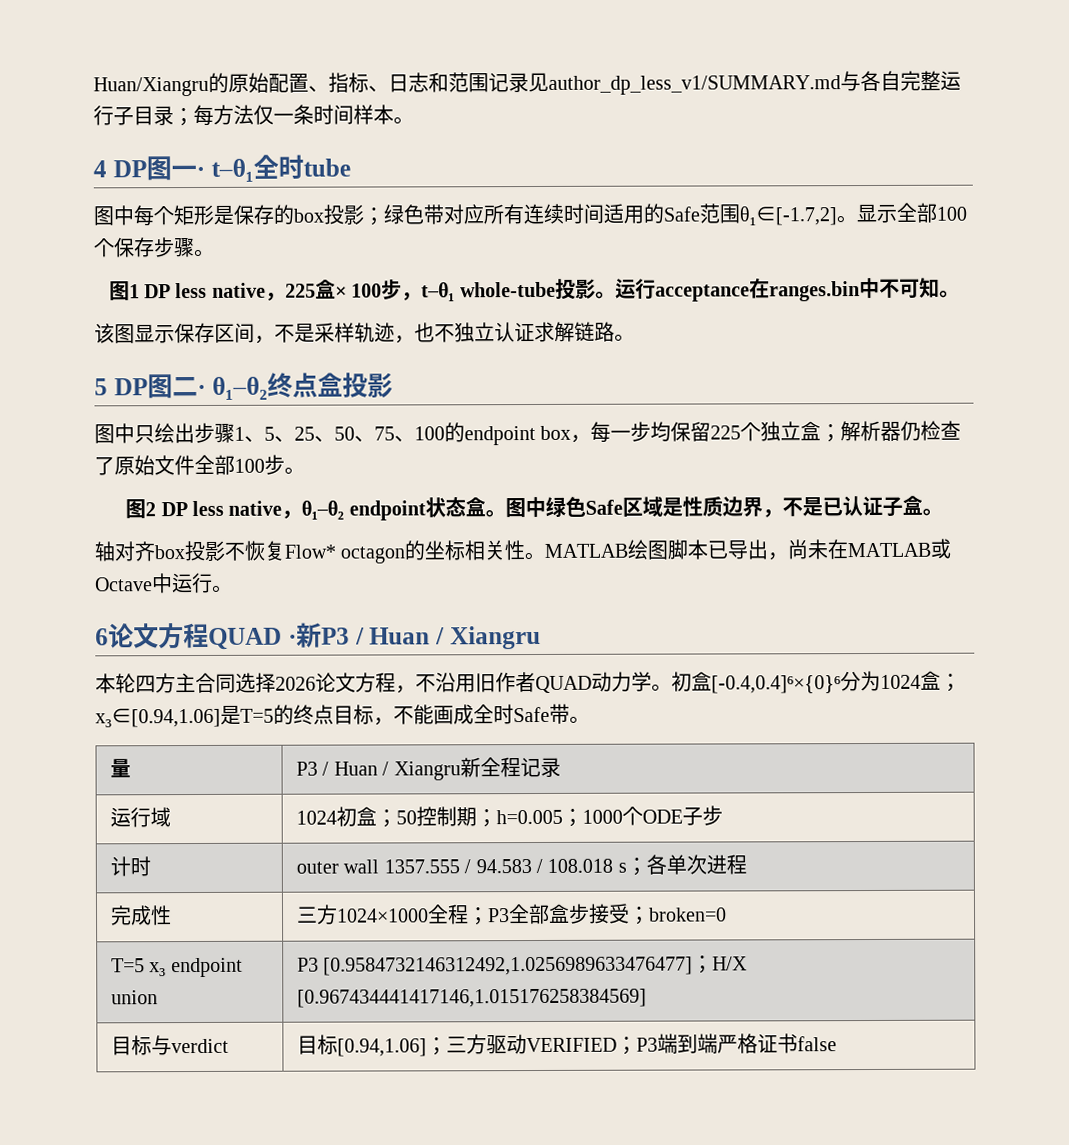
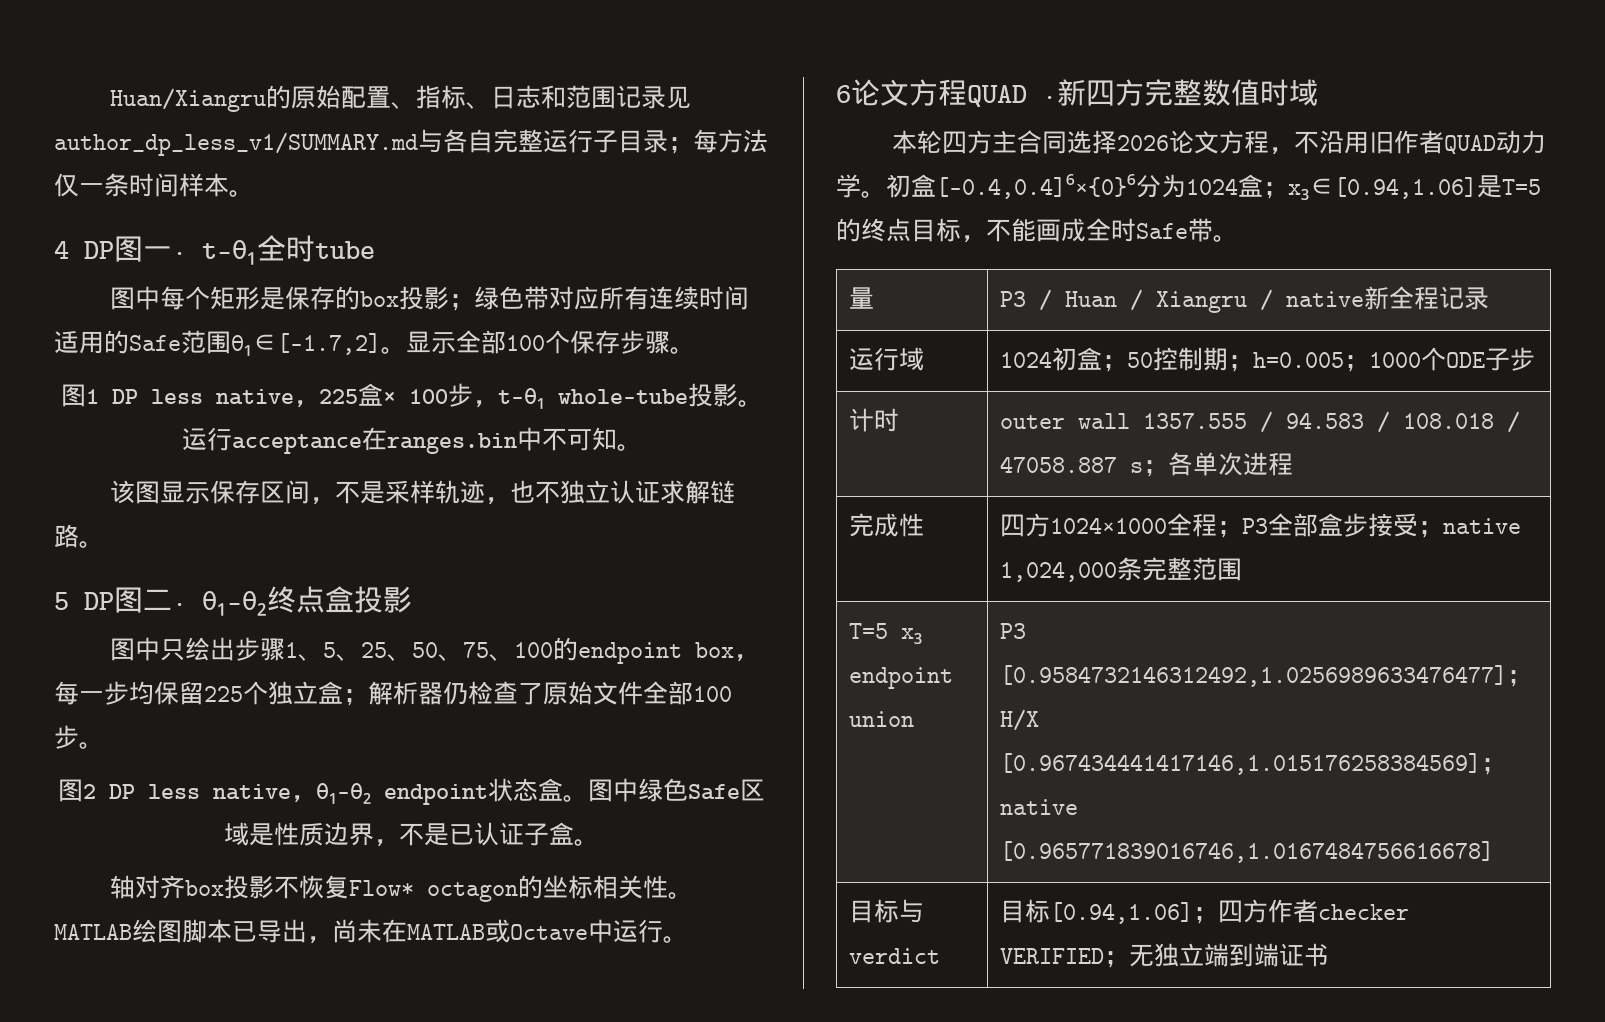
- 6论文方程QUAD ·新P3 / Huan / Xiangru
+ 6论文方程QUAD ·新四方完整数值时域
- 量 | P3 / Huan / Xiangru新全程记录
+ 量 | P3 / Huan / Xiangru / native新全程记录
- 计时 | outer wall 1357.555 / 94.583 / 108.018 s；各单次进程
+ 计时 | outer wall 1357.555 / 94.583 / 108.018 / 47058.887 s；各单次进程
- 完成性 | 三方1024×1000全程；P3全部盒步接受；broken=0
+ 完成性 | 四方1024×1000全程；P3全部盒步接受；native 1,024,000条完整范围
- T=5 x₃ endpoint union | P3 [0.9584732146312492,1.0256989633476477]；H/X [0.967434441417146,1.015176258384569]
+ T=5 x₃ endpoint union | P3 [0.9584732146312492,1.0256989633476477]；H/X [0.967434441417146,1.015176258384569]；native [0.965771839016746,1.0167484756616678]
- 目标与verdict | 目标[0.94,1.06]；三方驱动VERIFIED；P3端到端严格证书false
+ 目标与verdict | 目标[0.94,1.06]；四方作者checker VERIFIED；无独立端到端证书

